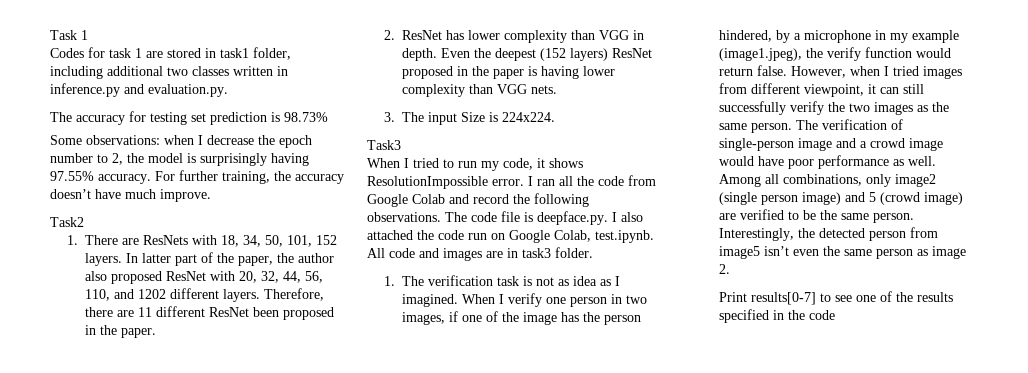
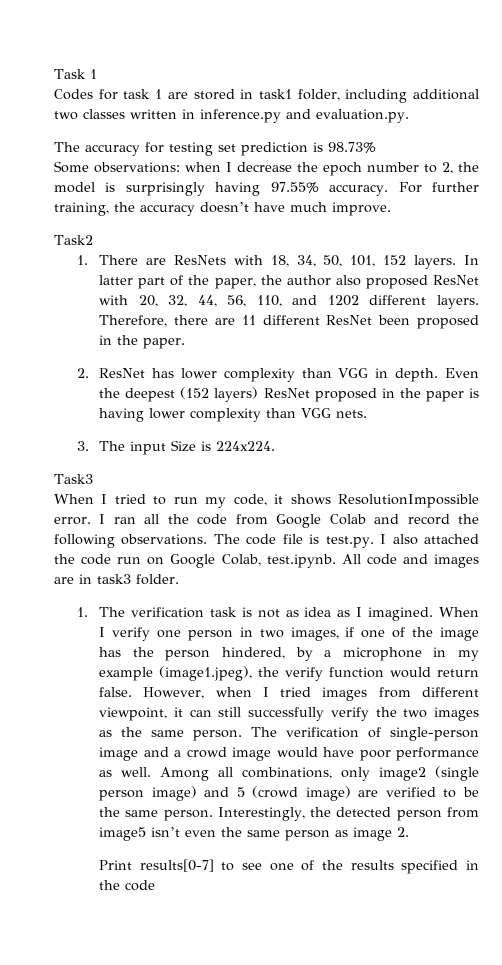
- The code file is deepface.py. I also attached the code run on Google Colab, test.ipynb. All code and images are in task3 folder.
+ The code file is test.py. I also attached the code run on Google Colab, test.ipynb. All code and images are in task3 folder.

